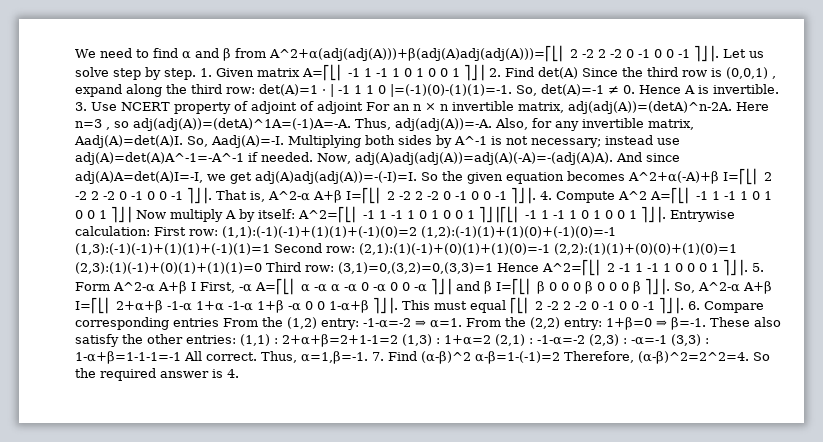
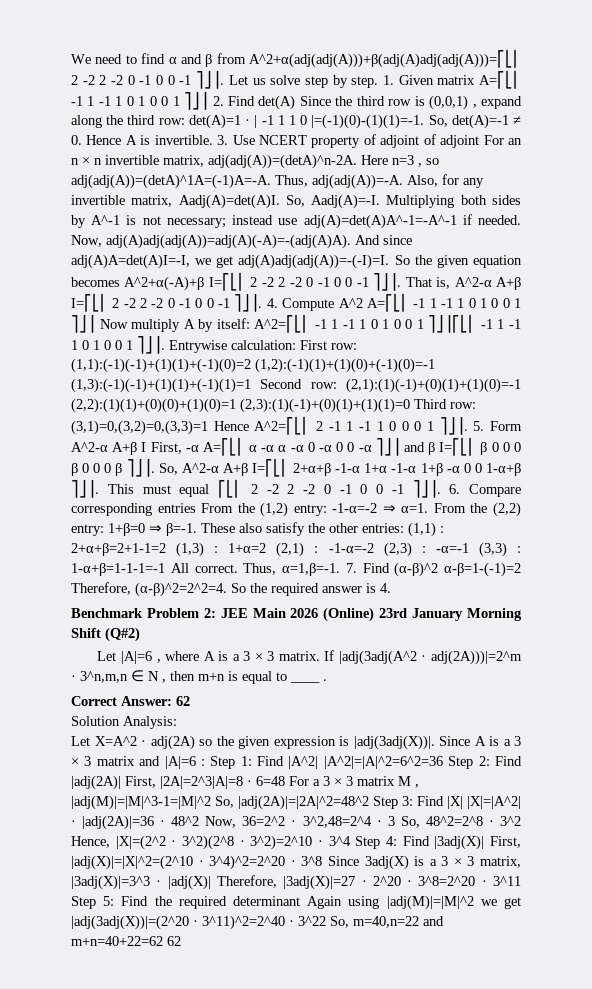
+ Benchmark Problem 2: JEE Main 2026 (Online) 23rd January Morning Shift (Q#2)
+ Let |A|=6 , where A is a 3 × 3 matrix. If |adj(3adj(A^2 · adj(2A)))|=2^m · 3^n,m,n ∈ N , then m+n is equal to ____ .
+ Correct Answer: 62
+ Solution Analysis:
+ Let X=A^2 · adj(2A) so the given expression is |adj(3adj(X))|. Since A is a 3 × 3 matrix and |A|=6 : Step 1: Find |A^2| |A^2|=|A|^2=6^2=36 Step 2: Find |adj(2A)| First, |2A|=2^3|A|=8 · 6=48 For a 3 × 3 matrix M , |adj(M)|=|M|^3-1=|M|^2 So, |adj(2A)|=|2A|^2=48^2 Step 3: Find |X| |X|=|A^2| · |adj(2A)|=36 · 48^2 Now, 36=2^2 · 3^2,48=2^4 · 3 So, 48^2=2^8 · 3^2 Hence, |X|=(2^2 · 3^2)(2^8 · 3^2)=2^10 · 3^4 Step 4: Find |3adj(X)| First, |adj(X)|=|X|^2=(2^10 · 3^4)^2=2^20 · 3^8 Since 3adj(X) is a 3 × 3 matrix, |3adj(X)|=3^3 · |adj(X)| Therefore, |3adj(X)|=27 · 2^20 · 3^8=2^20 · 3^11 Step 5: Find the required determinant Again using |adj(M)|=|M|^2 we get |adj(3adj(X))|=(2^20 · 3^11)^2=2^40 · 3^22 So, m=40,n=22 and m+n=40+22=62 62

